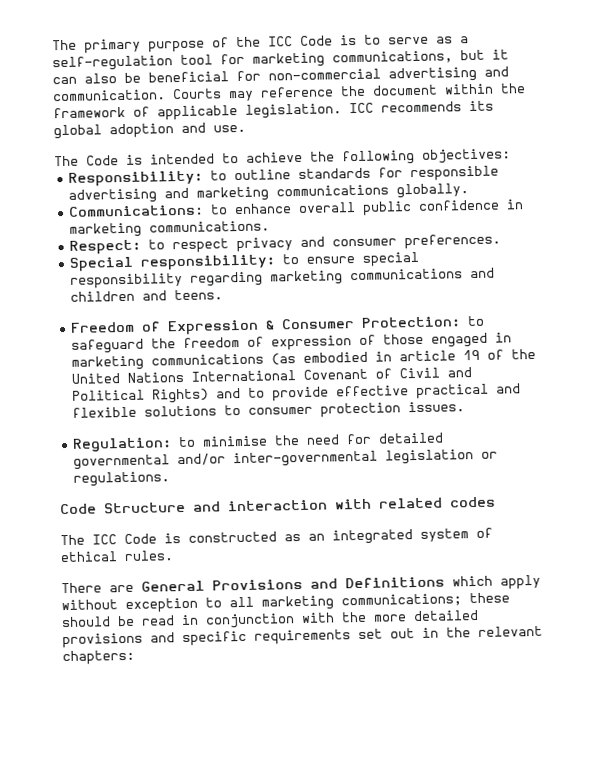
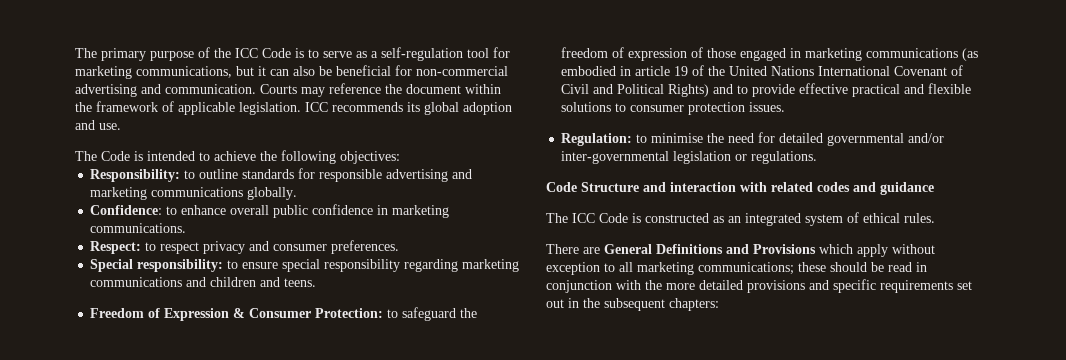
- Communications: to enhance overall public confidence in marketing communications.
+ Confidence: to enhance overall public confidence in marketing communications.
- Code Structure and interaction with related codes
+ Code Structure and interaction with related codes and guidance
- There are General Provisions and Definitions which apply without exception to all marketing communications; these should be read in conjunction with the more detailed provisions and specific requirements set out in the relevant chapters:
+ There are General Definitions and Provisions which apply without exception to all marketing communications; these should be read in conjunction with the more detailed provisions and specific requirements set out in the subsequent chapters:

